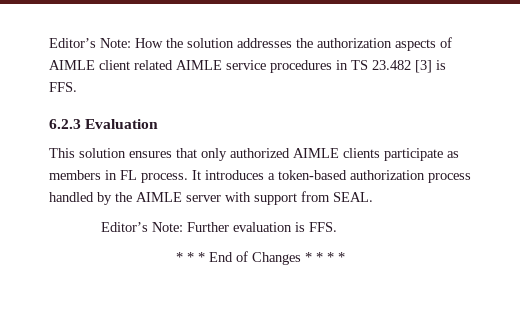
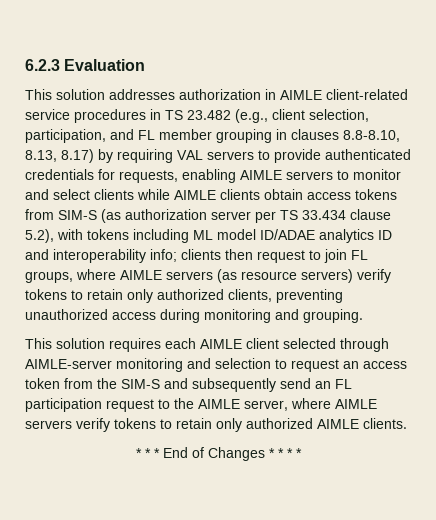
- Editor’s Note: How the solution addresses the authorization aspects of AIMLE client related AIMLE service procedures in TS 23.482 [3] is FFS.
  6.2.3 Evaluation
- This solution ensures that only authorized AIMLE clients participate as members in FL process. It introduces a token-based authorization process handled by the AIMLE server with support from SEAL.
- Editor’s Note: Further evaluation is FFS.
+ This solution addresses authorization in AIMLE client-related service procedures in TS 23.482 (e.g., client selection, participation, and FL member grouping in clauses 8.8-8.10, 8.13, 8.17) by requiring VAL servers to provide authenticated credentials for requests, enabling AIMLE servers to monitor and select clients while AIMLE clients obtain access tokens from SIM-S (as authorization server per TS 33.434 clause 5.2), with tokens including ML model ID/ADAE analytics ID and interoperability info; clients then request to join FL groups, where AIMLE servers (as resource servers) verify tokens to retain only authorized clients, preventing unauthorized access during monitoring and grouping.
+ This solution requires each AIMLE client selected through AIMLE-server monitoring and selection to request an access token from the SIM-S and subsequently send an FL participation request to the AIMLE server, where AIMLE servers verify tokens to retain only authorized AIMLE clients.

